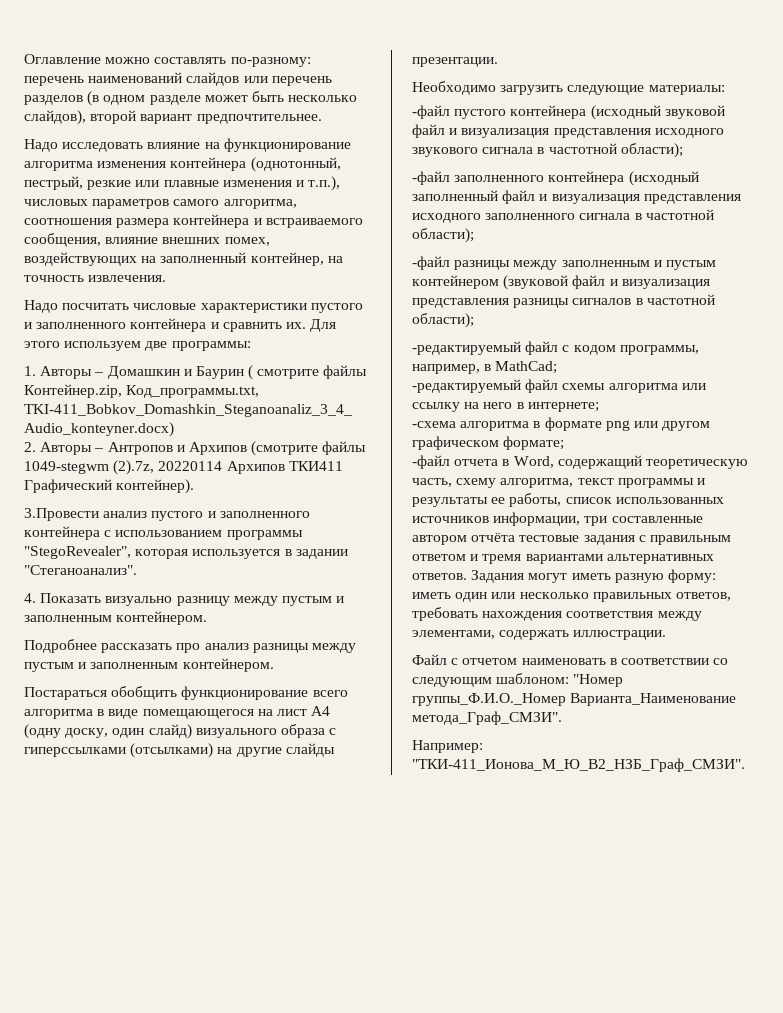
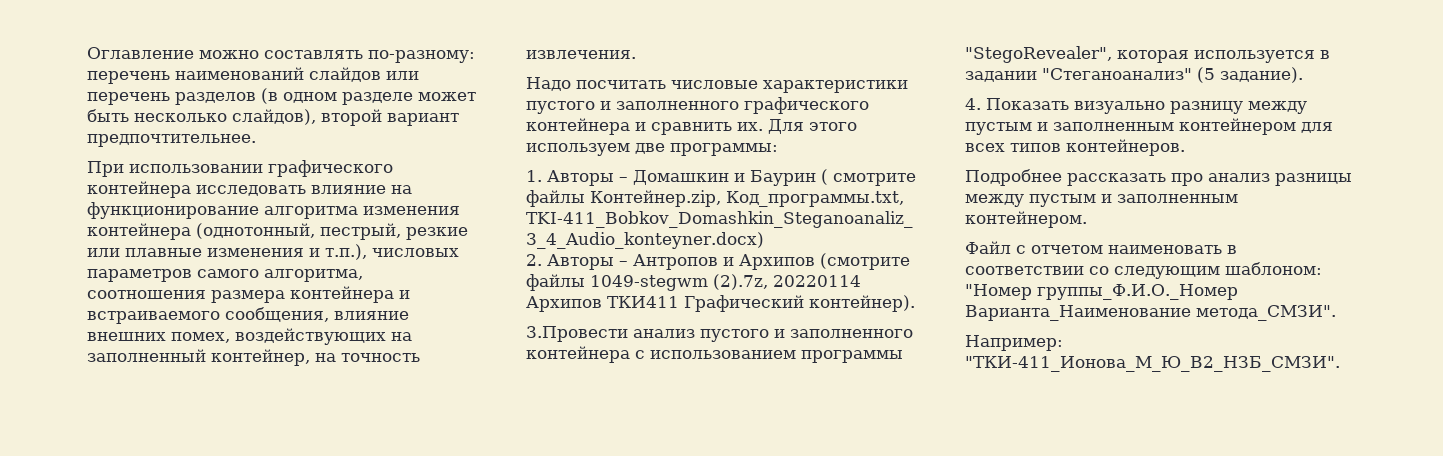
- Надо исследовать влияние на функционирование алгоритма изменения контейнера (однотонный, пестрый, резкие или плавные изменения и т.п.), числовых параметров самого алгоритма, соотношения размера контейнера и встраиваемого сообщения, влияние внешних помех, воздействующих на заполненный контейнер, на точность извлечения.
+ При использовании графического контейнера исследовать влияние на функционирование алгоритма изменения контейнера (однотонный, пестрый, резкие или плавные изменения и т.п.), числовых параметров самого алгоритма, соотношения размера контейнера и встраиваемого сообщения, влияние внешних помех, воздействующих на заполненный контейнер, на точность извлечения.
- Надо посчитать числовые характеристики пустого и заполненного контейнера и сравнить их.
+ Надо посчитать числовые характеристики пустого и заполненного графического контейнера и сравнить их.
- 3.Провести анализ пустого и заполненного контейнера с использованием программы "StegoRevealer", которая используется в задании "Стеганоанализ".
+ 3.Провести анализ пустого и заполненного контейнера с использованием программы "StegoRevealer", которая используется в задании "Стеганоанализ" (5 задание).
- 4. Показать визуально разницу между пустым и заполненным контейнером.
+ 4. Показать визуально разницу между пустым и заполненным контейнером для всех типов контейнеров.
- Постараться обобщить функционирование всего алгоритма в виде помещающегося на лист А4 (одну доску, один слайд) визуального образа с гиперссылками (отсылками) на другие слайды презентации.
- Необходимо загрузить следующие материалы:
- -файл пустого контейнера (исходный звуковой файл и визуализация представления исходного звукового сигнала в частотной области);
- -файл заполненного контейнера (исходный заполненный файл и визуализация представления исходного заполненного сигнала в частотной области);
- -файл разницы между заполненным и пустым контейнером (звуковой файл и визуализация представления разницы сигналов в частотной области);
- -редактируемый файл с кодом программы, например, в MathCad;
- -редактируемый файл схемы алгоритма или ссылку на него в интернете;
- -схема алгоритма в формате png или другом графическом формате;
- -файл отчета в Word, содержащий теоретическую часть, схему алгоритма, текст программы и результаты ее работы, список использованных источников информации, три составленные автором отчёта тестовые задания с правильным ответом и тремя вариантами альтернативных ответов. Задания могут иметь разную форму: иметь один или несколько правильных ответов, требовать нахождения соответствия между элементами, содержать иллюстрации.
- Файл с отчетом наименовать в соответствии со следующим шаблоном: "Номер группы_Ф.И.О._Номер Варианта_Наименование метода_Граф_СМЗИ".
+ Файл с отчетом наименовать в соответствии со следующим шаблоном: "Номер группы_Ф.И.О._Номер Варианта_Наименование метода_СМЗИ".
- Например: "ТКИ-411_Ионова_М_Ю_В2_НЗБ_Граф_СМЗИ".
+ Например: "ТКИ-411_Ионова_М_Ю_В2_НЗБ_СМЗИ".

